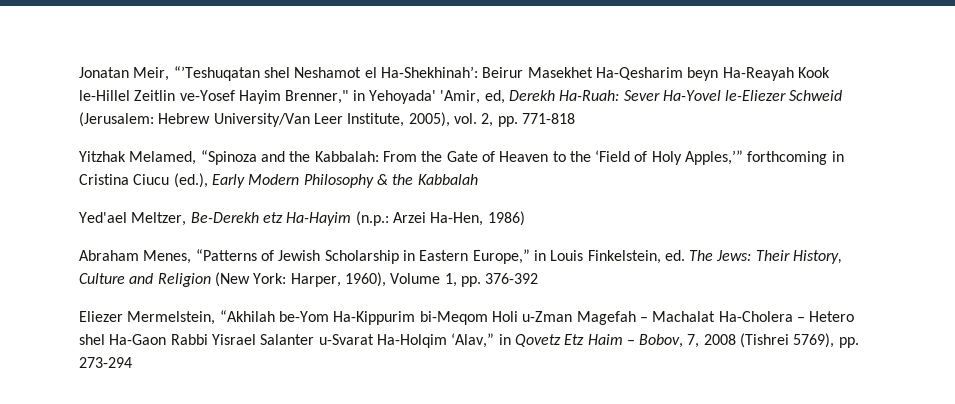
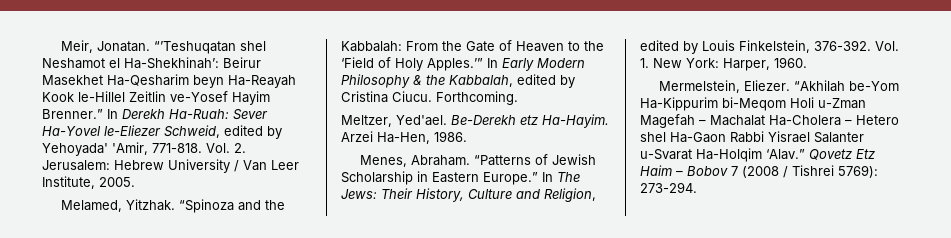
- Jonatan Meir, “’Teshuqatan shel Neshamot el Ha-Shekhinah’:
+ Meir, Jonatan. “’Teshuqatan shel Neshamot el Ha-Shekhinah’:
- Beirur Masekhet Ha-Qesharim beyn Ha-Reayah Kook le-Hillel Zeitlin ve-Yosef Hayim Brenner," in Yehoyada' 'Amir, ed, Derekh Ha-Ruah:
+ Beirur Masekhet Ha-Qesharim beyn Ha-Reayah Kook le-Hillel Zeitlin ve-Yosef Hayim Brenner.” In Derekh Ha-Ruah:
- Sever Ha-Yovel le-Eliezer Schweid (Jerusalem: Hebrew University/Van Leer Institute, 2005), vol. 2, pp. 771-818
- Yitzhak Melamed, “Spinoza and the Kabbalah:
+ Sever Ha-Yovel le-Eliezer Schweid, edited by Yehoyada' 'Amir, 771-818. Vol. 2. Jerusalem: Hebrew University / Van Leer Institute, 2005.
+ Melamed, Yitzhak. “Spinoza and the Kabbalah:
- From the Gate of Heaven to the ‘Field of Holy Apples,’” forthcoming in Cristina Ciucu (ed.), Early Modern Philosophy & the Kabbalah
- Yed'ael Meltzer, Be-Derekh etz Ha-Hayim (n.p.: Arzei Ha-Hen, 1986)
- Abraham Menes, “Patterns of Jewish Scholarship in Eastern Europe,” in Louis Finkelstein, ed. The Jews:
+ From the Gate of Heaven to the ‘Field of Holy Apples.’” In Early Modern Philosophy & the Kabbalah, edited by Cristina Ciucu. Forthcoming.
+ Meltzer, Yed'ael. Be-Derekh etz Ha-Hayim. Arzei Ha-Hen, 1986.
+ Menes, Abraham. “Patterns of Jewish Scholarship in Eastern Europe.” In The Jews:
- Their History, Culture and Religion (New York: Harper, 1960), Volume 1, pp. 376-392
- Eliezer Mermelstein, “Akhilah be-Yom Ha-Kippurim bi-Meqom Holi u-Zman Magefah – Machalat Ha-Cholera – Hetero shel Ha-Gaon Rabbi Yisrael Salanter u-Svarat Ha-Holqim ‘Alav,” in Qovetz Etz Haim – Bobov, 7, 2008 (Tishrei 5769), pp. 273-294
+ Their History, Culture and Religion, edited by Louis Finkelstein, 376-392. Vol. 1. New York: Harper, 1960.
+ Mermelstein, Eliezer. “Akhilah be-Yom Ha-Kippurim bi-Meqom Holi u-Zman Magefah – Machalat Ha-Cholera – Hetero shel Ha-Gaon Rabbi Yisrael Salanter u-Svarat Ha-Holqim ‘Alav.” Qovetz Etz Haim – Bobov 7 (2008 / Tishrei 5769): 273-294.

